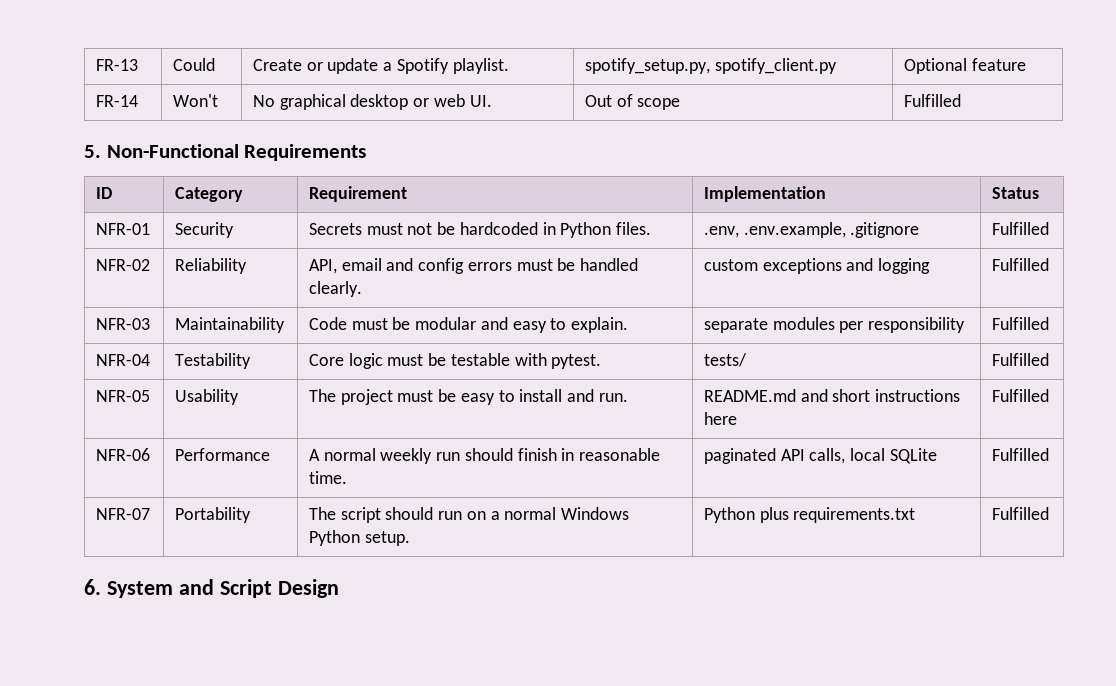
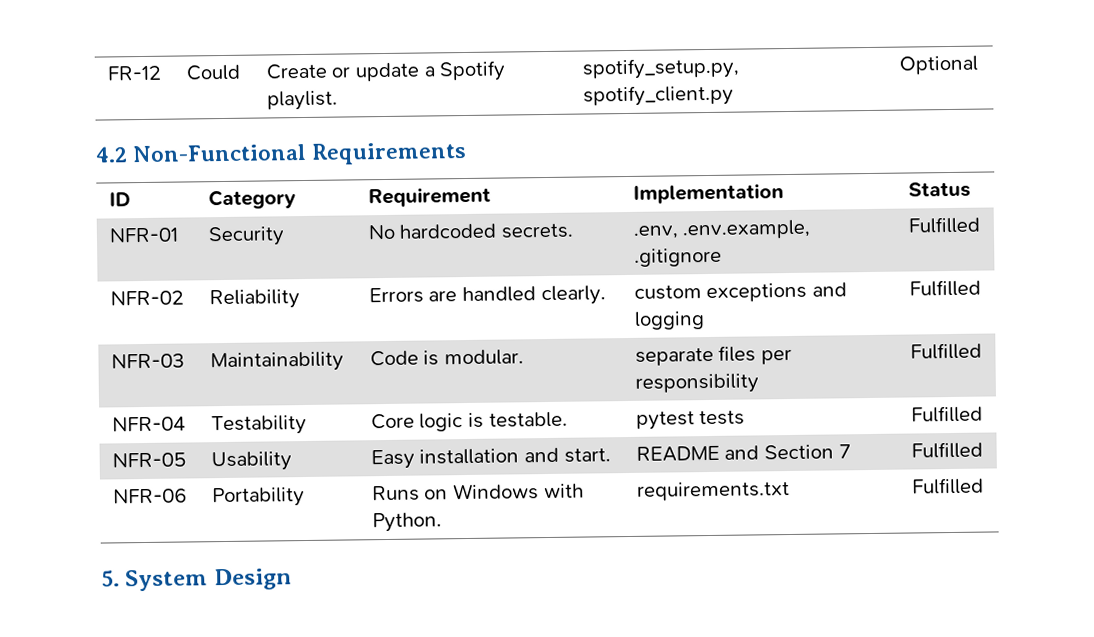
- FR-13 | Could | Create or update a Spotify playlist. | spotify_setup.py, spotify_client.py | Optional feature
- FR-14 | Won't | No graphical desktop or web UI. | Out of scope | Fulfilled
- 5. Non-Functional Requirements
+ FR-12 | Could | Create or update a Spotify playlist. | spotify_setup.py, spotify_client.py | Optional
+ 4.2 Non-Functional Requirements
- NFR-01 | Security | Secrets must not be hardcoded in Python files. | .env, .env.example, .gitignore | Fulfilled
+ NFR-01 | Security | No hardcoded secrets. | .env, .env.example, .gitignore | Fulfilled
- NFR-02 | Reliability | API, email and config errors must be handled clearly. | custom exceptions and logging | Fulfilled
+ NFR-02 | Reliability | Errors are handled clearly. | custom exceptions and logging | Fulfilled
- NFR-03 | Maintainability | Code must be modular and easy to explain. | separate modules per responsibility | Fulfilled
+ NFR-03 | Maintainability | Code is modular. | separate files per responsibility | Fulfilled
- NFR-04 | Testability | Core logic must be testable with pytest. | tests/ | Fulfilled
- NFR-05 | Usability | The project must be easy to install and run. | README.md and short instructions here | Fulfilled
- NFR-06 | Performance | A normal weekly run should finish in reasonable time. | paginated API calls, local SQLite | Fulfilled
- NFR-07 | Portability | The script should run on a normal Windows Python setup. | Python plus requirements.txt | Fulfilled
- 6. System and Script Design
+ NFR-04 | Testability | Core logic is testable. | pytest tests | Fulfilled
+ NFR-05 | Usability | Easy installation and start. | README and Section 7 | Fulfilled
+ NFR-06 | Portability | Runs on Windows with Python. | requirements.txt | Fulfilled
+ 5. System Design

